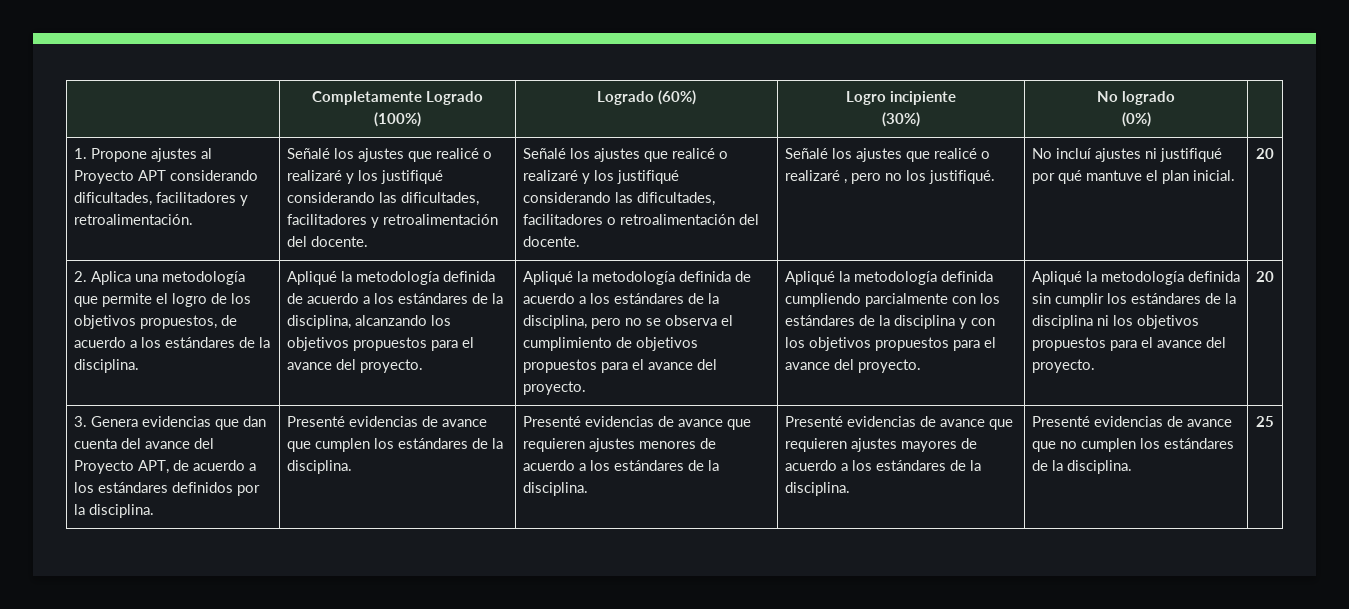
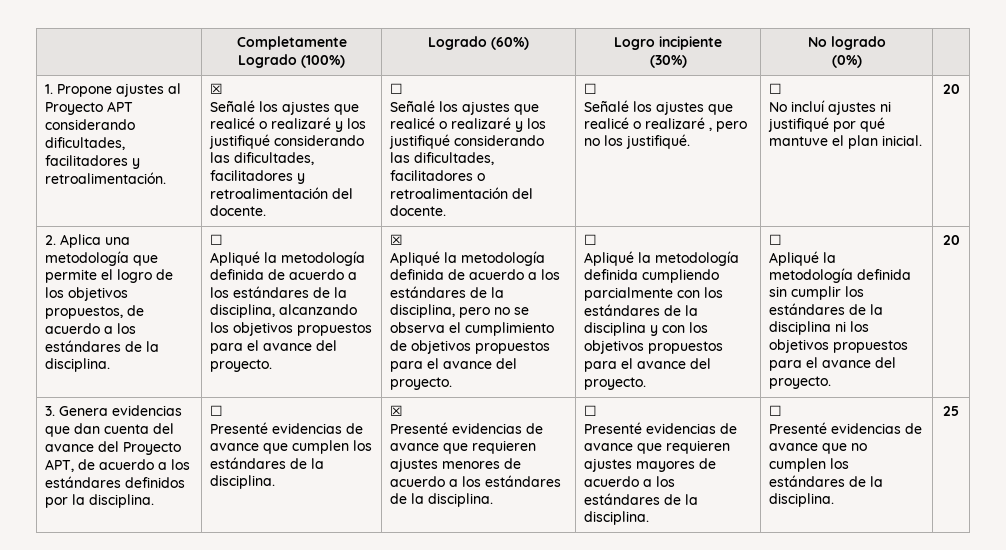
- 1. Propone ajustes al Proyecto APT considerando dificultades, facilitadores y retroalimentación.
+ 1. Propone ajustes al Proyecto APT considerando dificultades, facilitadores y retroalimentación. | ☒
- Señalé los ajustes que realicé o realizaré y los justifiqué considerando las dificultades, facilitadores y retroalimentación del docente.
+ Señalé los ajustes que realicé o realizaré y los justifiqué considerando las dificultades, facilitadores y retroalimentación del docente. | ☐
- Señalé los ajustes que realicé o realizaré y los justifiqué considerando las dificultades, facilitadores o retroalimentación del docente.
+ Señalé los ajustes que realicé o realizaré y los justifiqué considerando las dificultades, facilitadores o retroalimentación del docente. | ☐
- Señalé los ajustes que realicé o realizaré , pero no los justifiqué.
+ Señalé los ajustes que realicé o realizaré , pero no los justifiqué. | ☐
- 2. Aplica una metodología que permite el logro de los objetivos propuestos, de acuerdo a los estándares de la disciplina.
+ 2. Aplica una metodología que permite el logro de los objetivos propuestos, de acuerdo a los estándares de la disciplina. | ☐
- Apliqué la metodología definida de acuerdo a los estándares de la disciplina, alcanzando los objetivos propuestos para el avance del proyecto.
+ Apliqué la metodología definida de acuerdo a los estándares de la disciplina, alcanzando los objetivos propuestos para el avance del proyecto. | ☒
- Apliqué la metodología definida de acuerdo a los estándares de la disciplina, pero no se observa el cumplimiento de objetivos propuestos para el avance del proyecto.
+ Apliqué la metodología definida de acuerdo a los estándares de la disciplina, pero no se observa el cumplimiento de objetivos propuestos para el avance del proyecto. | ☐
- Apliqué la metodología definida cumpliendo parcialmente con los estándares de la disciplina y con los objetivos propuestos para el avance del proyecto.
+ Apliqué la metodología definida cumpliendo parcialmente con los estándares de la disciplina y con los objetivos propuestos para el avance del proyecto. | ☐
- 3. Genera evidencias que dan cuenta del avance del Proyecto APT, de acuerdo a los estándares definidos por la disciplina.
+ 3. Genera evidencias que dan cuenta del avance del Proyecto APT, de acuerdo a los estándares definidos por la disciplina. | ☐
- Presenté evidencias de avance que cumplen los estándares de la disciplina.
+ Presenté evidencias de avance que cumplen los estándares de la disciplina. | ☒
- Presenté evidencias de avance que requieren ajustes menores de acuerdo a los estándares de la disciplina.
+ Presenté evidencias de avance que requieren ajustes menores de acuerdo a los estándares de la disciplina. | ☐
- Presenté evidencias de avance que requieren ajustes mayores de acuerdo a los estándares de la disciplina.
+ Presenté evidencias de avance que requieren ajustes mayores de acuerdo a los estándares de la disciplina. | ☐

